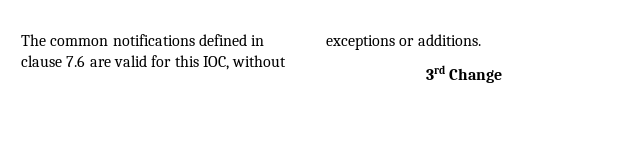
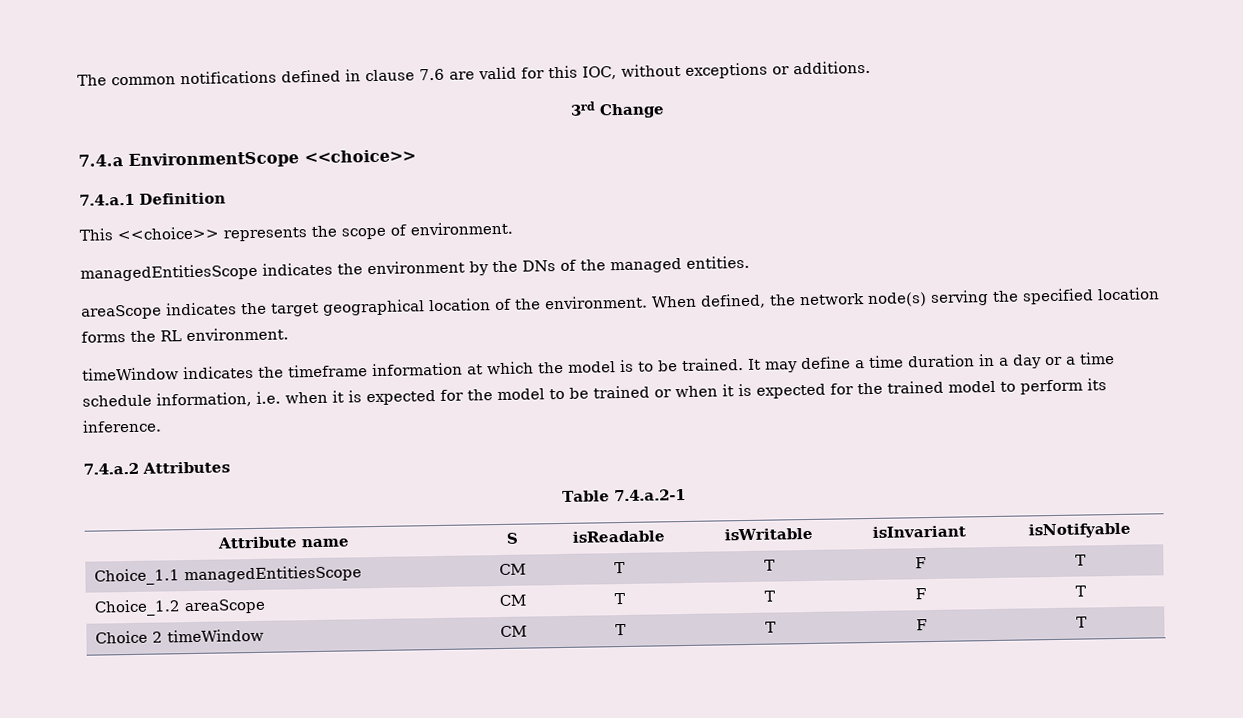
+ 7.4.a EnvironmentScope <<choice>>
+ 7.4.a.1 Definition
+ This <<choice>> represents the scope of environment.
+ managedEntitiesScope indicates the environment by the DNs of the managed entities.
+ areaScope indicates the target geographical location of the environment. When defined, the network node(s) serving the specified location forms the RL environment.
+ timeWindow indicates the timeframe information at which the model is to be trained. It may define a time duration in a day or a time schedule information, i.e. when it is expected for the model to be trained or when it is expected for the trained model to perform its inference.
+ 7.4.a.2 Attributes
+ Table 7.4.a.2-1
+ Attribute name | S | isReadable | isWritable | isInvariant | isNotifyable
+ Choice_1.1 managedEntitiesScope | CM | T | T | F | T
+ Choice_1.2 areaScope | CM | T | T | F | T
+ Choice 2 timeWindow | CM | T | T | F | T

